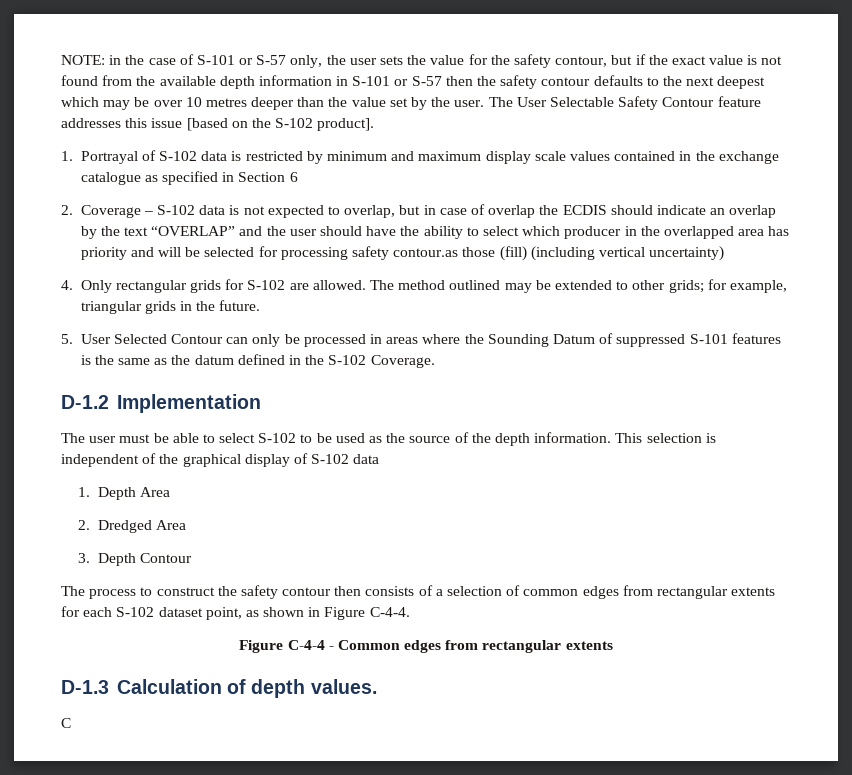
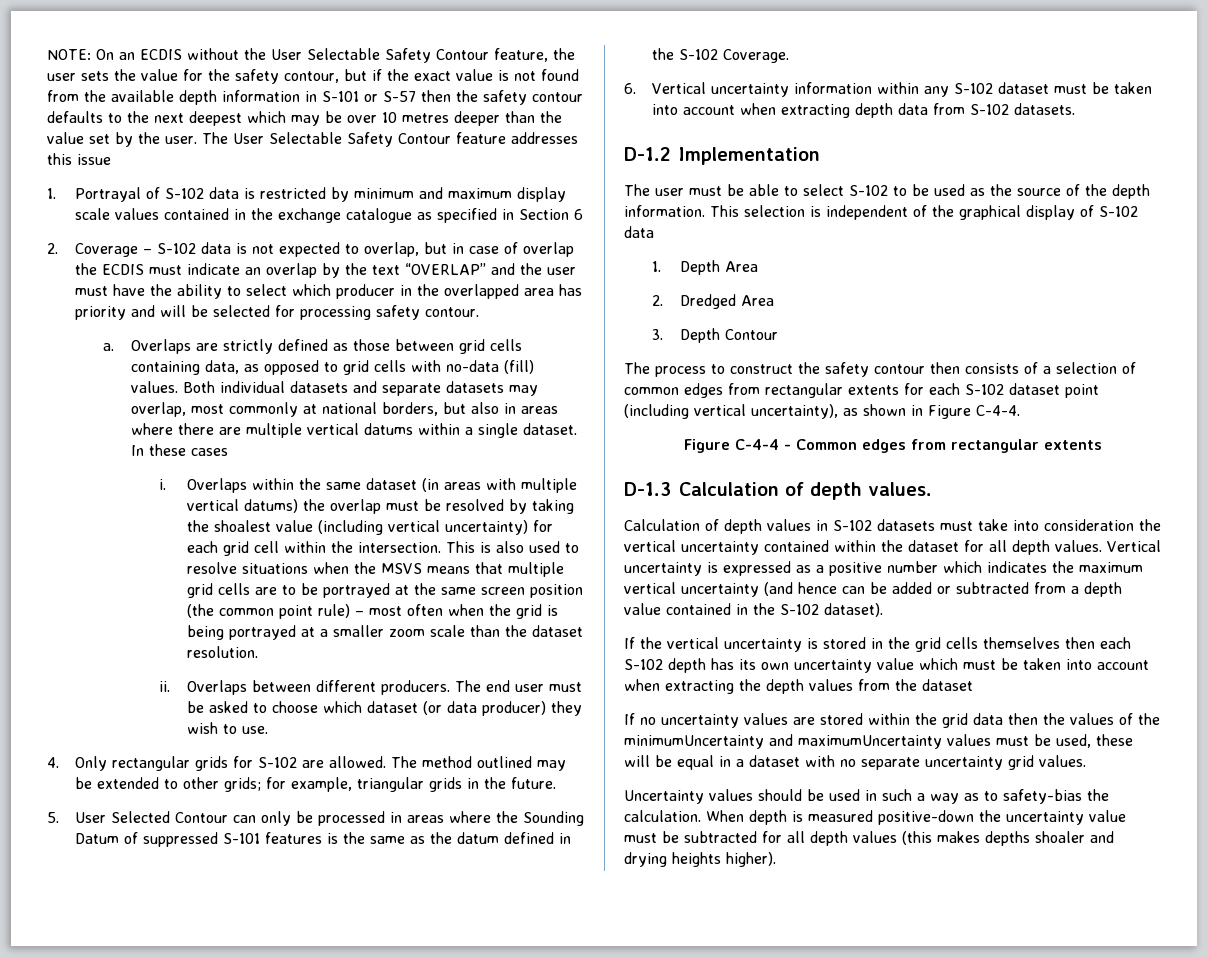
- NOTE: in the case of S-101 or S-57 only, the user sets the value for the safety contour, but if the exact value is not found from the available depth information in S-101 or S-57 then the safety contour defaults to the next deepest which may be over 10 metres deeper than the value set by the user.
+ NOTE: On an ECDIS without the User Selectable Safety Contour feature, the user sets the value for the safety contour, but if the exact value is not found from the available depth information in S-101 or S-57 then the safety contour defaults to the next deepest which may be over 10 metres deeper than the value set by the user.
- The User Selectable Safety Contour feature addresses this issue [based on the S-102 product].
+ The User Selectable Safety Contour feature addresses this issue
- 2. Coverage – S-102 data is not expected to overlap, but in case of overlap the ECDIS should indicate an overlap by the text “OVERLAP” and the user should have the ability to select which producer in the overlapped area has priority and will be selected for processing safety contour.as those (fill) (including vertical uncertainty)
+ 2. Coverage – S-102 data is not expected to overlap, but in case of overlap the ECDIS must indicate an overlap by the text “OVERLAP” and the user must have the ability to select which producer in the overlapped area has priority and will be selected for processing safety contour.
+ a. Overlaps are strictly defined as those between grid cells containing data, as opposed to grid cells with no-data (fill) values. Both individual datasets and separate datasets may overlap, most commonly at national borders, but also in areas where there are multiple vertical datums within a single dataset. In these cases
+ i. Overlaps within the same dataset (in areas with multiple vertical datums) the overlap must be resolved by taking the shoalest value (including vertical uncertainty) for each grid cell within the intersection. This is also used to resolve situations when the MSVS means that multiple grid cells are to be portrayed at the same screen position (the common point rule) – most often when the grid is being portrayed at a smaller zoom scale than the dataset resolution.
+ ii. Overlaps between different producers. The end user must be asked to choose which dataset (or data producer) they wish to use.
+ 6. Vertical uncertainty information within any S-102 dataset must be taken into account when extracting depth data from S-102 datasets.
- The process to construct the safety contour then consists of a selection of common edges from rectangular extents for each S-102 dataset point, as shown in Figure C-4-4.
+ The process to construct the safety contour then consists of a selection of common edges from rectangular extents for each S-102 dataset point (including vertical uncertainty), as shown in Figure C-4-4.
- C
+ Calculation of depth values in S-102 datasets must take into consideration the vertical uncertainty contained within the dataset for all depth values. Vertical uncertainty is expressed as a positive number which indicates the maximum vertical uncertainty (and hence can be added or subtracted from a depth value contained in the S-102 dataset).
+ If the vertical uncertainty is stored in the grid cells themselves then each S-102 depth has its own uncertainty value which must be taken into account when extracting the depth values from the dataset
+ If no uncertainty values are stored within the grid data then the values of the minimumUncertainty and maximumUncertainty values must be used, these will be equal in a dataset with no separate uncertainty grid values.
+ Uncertainty values should be used in such a way as to safety-bias the calculation. When depth is measured positive-down the uncertainty value must be subtracted for all depth values (this makes depths shoaler and drying heights higher).

